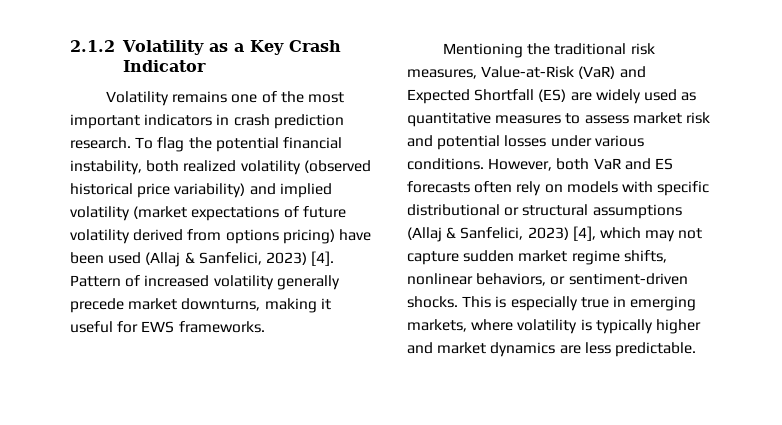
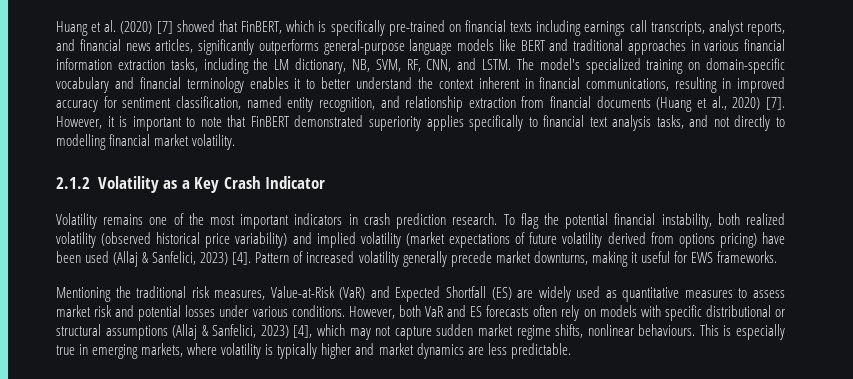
+ Huang et al. (2020) [7] showed that FinBERT, which is specifically pre-trained on financial texts including earnings call transcripts, analyst reports, and financial news articles, significantly outperforms general-purpose language models like BERT and traditional approaches in various financial information extraction tasks, including the LM dictionary, NB, SVM, RF, CNN, and LSTM. The model's specialized training on domain-specific vocabulary and financial terminology enables it to better understand the context inherent in financial communications, resulting in improved accuracy for sentiment classification, named entity recognition, and relationship extraction from financial documents (Huang et al., 2020) [7]. However, it is important to note that FinBERT demonstrated superiority applies specifically to financial text analysis tasks, and not directly to modelling financial market volatility.
- However, both VaR and ES forecasts often rely on models with specific distributional or structural assumptions (Allaj & Sanfelici, 2023) [4], which may not capture sudden market regime shifts, nonlinear behaviors, or sentiment-driven shocks.
+ However, both VaR and ES forecasts often rely on models with specific distributional or structural assumptions (Allaj & Sanfelici, 2023) [4], which may not capture sudden market regime shifts, nonlinear behaviours.

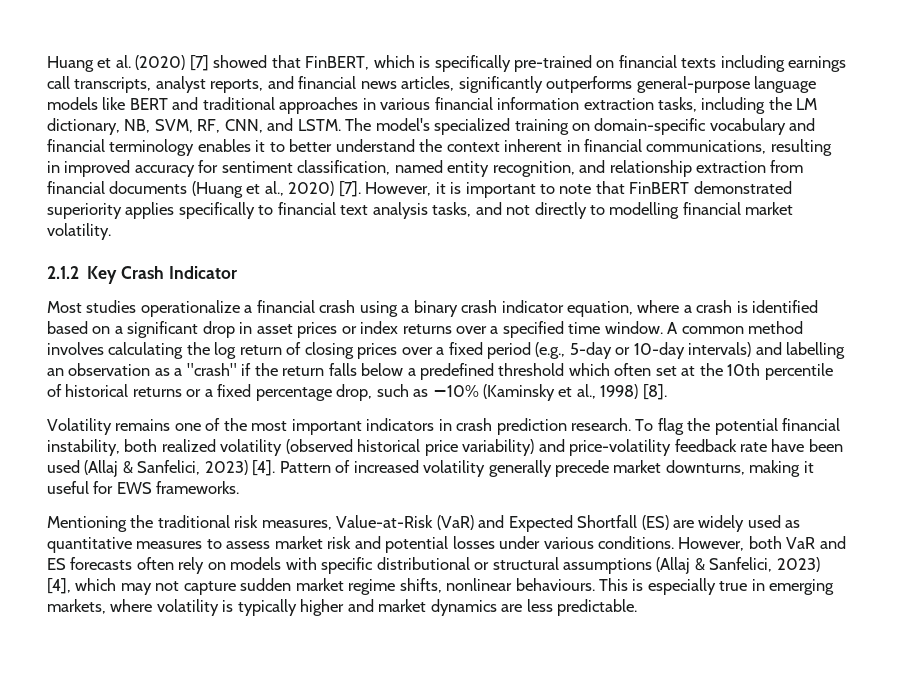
- 2.1.2 Volatility as a Key Crash Indicator
+ 2.1.2 Key Crash Indicator
+ Most studies operationalize a financial crash using a binary crash indicator equation, where a crash is identified based on a significant drop in asset prices or index returns over a specified time window. A common method involves calculating the log return of closing prices over a fixed period (e.g., 5-day or 10-day intervals) and labelling an observation as a "crash" if the return falls below a predefined threshold which often set at the 10th percentile of historical returns or a fixed percentage drop, such as −10% (Kaminsky et al., 1998) [8].
- To flag the potential financial instability, both realized volatility (observed historical price variability) and implied volatility (market expectations of future volatility derived from options pricing) have been used (Allaj & Sanfelici, 2023) [4].
+ To flag the potential financial instability, both realized volatility (observed historical price variability) and price-volatility feedback rate have been used (Allaj & Sanfelici, 2023) [4].

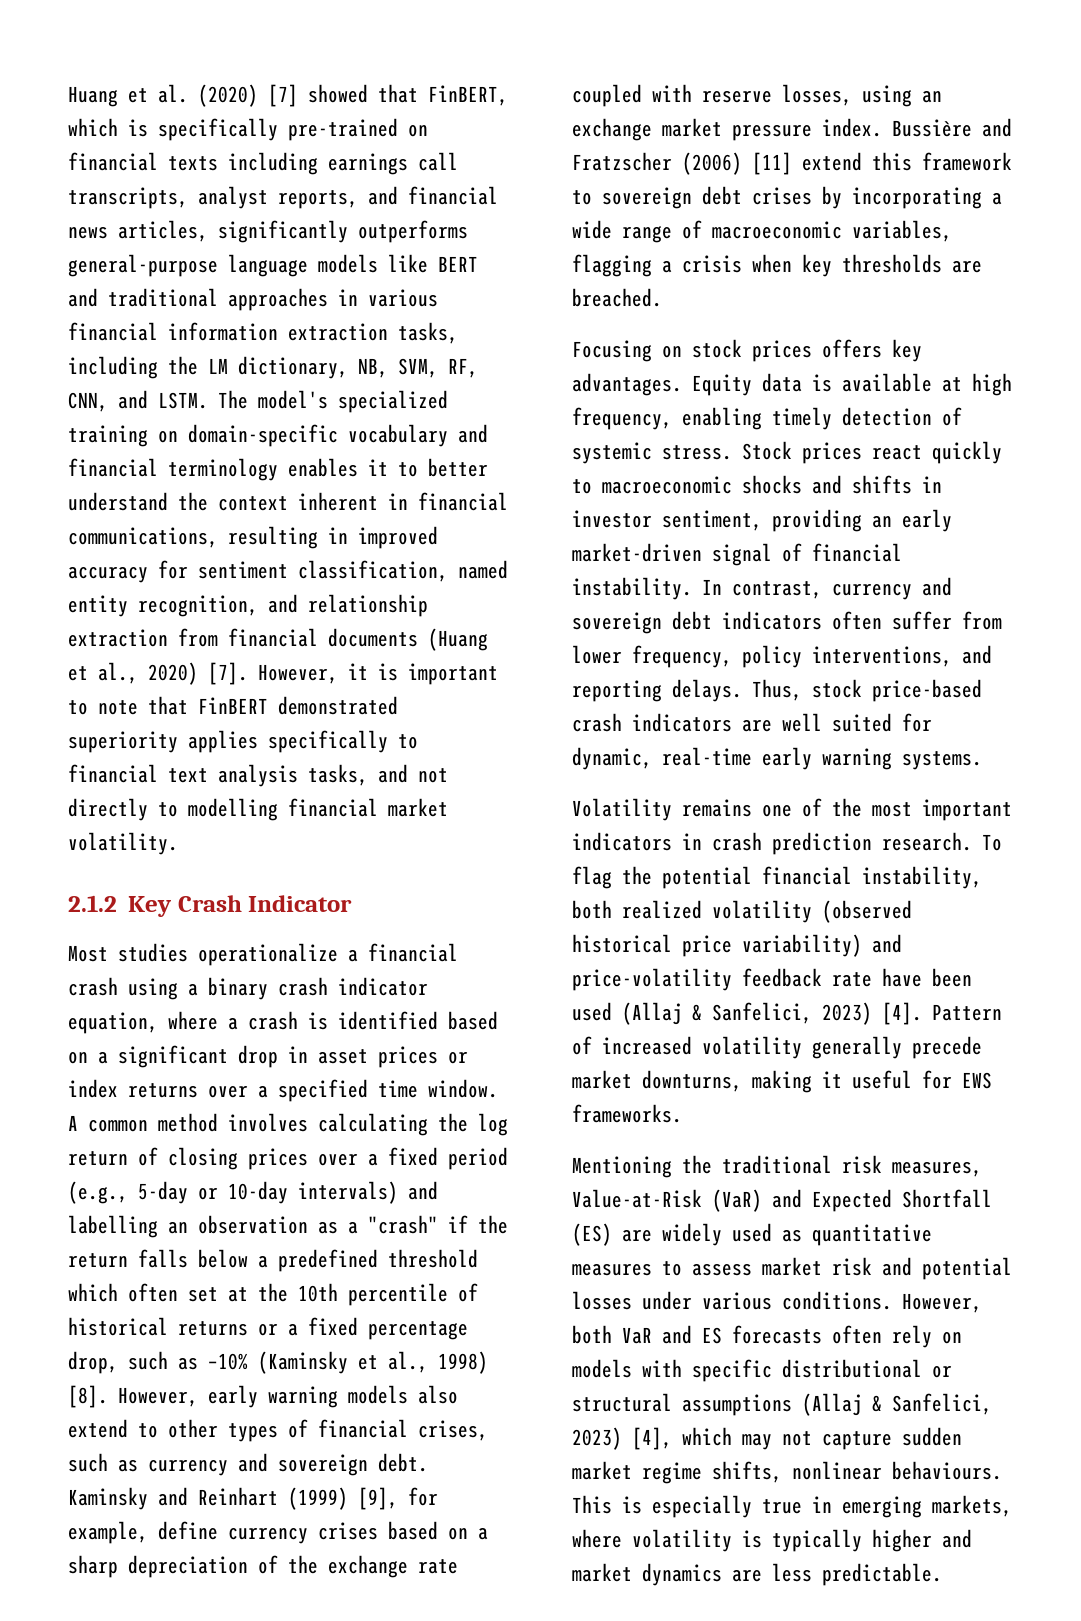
+ However, early warning models also extend to other types of financial crises, such as currency and sovereign debt. Kaminsky and Reinhart (1999) [9], for example, define currency crises based on a sharp depreciation of the exchange rate coupled with reserve losses, using an exchange market pressure index. Bussière and Fratzscher (2006) [11] extend this framework to sovereign debt crises by incorporating a wide range of macroeconomic variables, flagging a crisis when key thresholds are breached.
+ Focusing on stock prices offers key advantages. Equity data is available at high frequency, enabling timely detection of systemic stress. Stock prices react quickly to macroeconomic shocks and shifts in investor sentiment, providing an early market-driven signal of financial instability. In contrast, currency and sovereign debt indicators often suffer from lower frequency, policy interventions, and reporting delays. Thus, stock price-based crash indicators are well suited for dynamic, real-time early warning systems.

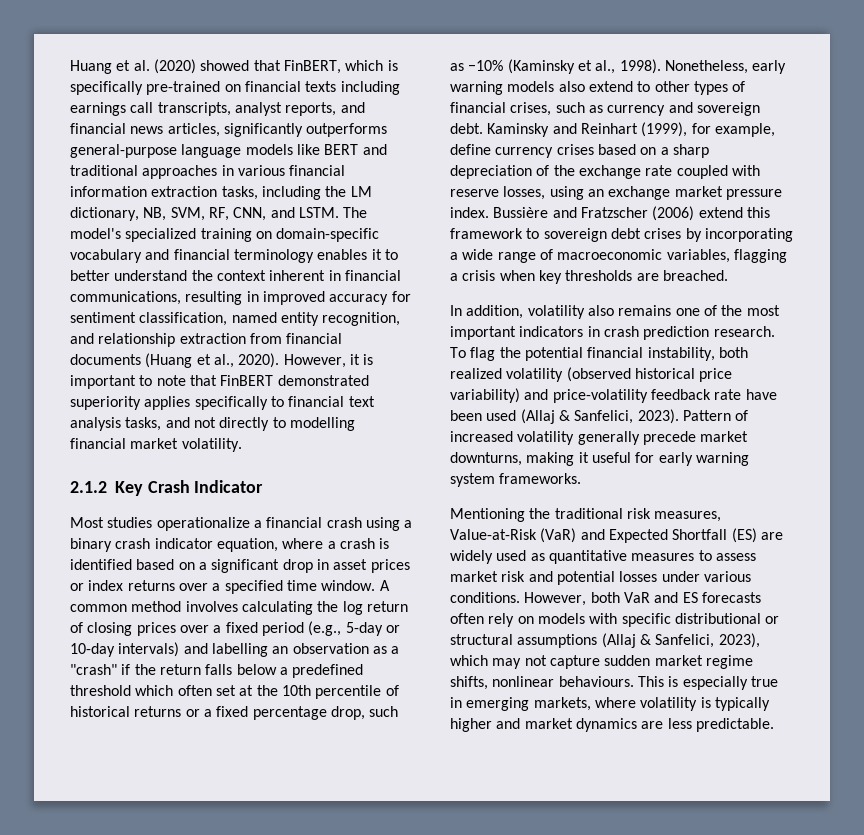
- Huang et al. (2020) [7] showed that FinBERT, which is specifically pre-trained on financial texts including earnings call transcripts, analyst reports, and financial news articles, significantly outperforms general-purpose language models like BERT and traditional approaches in various financial information extraction tasks, including the LM dictionary, NB, SVM, RF, CNN, and LSTM.
+ Huang et al. (2020) showed that FinBERT, which is specifically pre-trained on financial texts including earnings call transcripts, analyst reports, and financial news articles, significantly outperforms general-purpose language models like BERT and traditional approaches in various financial information extraction tasks, including the LM dictionary, NB, SVM, RF, CNN, and LSTM.
- The model's specialized training on domain-specific vocabulary and financial terminology enables it to better understand the context inherent in financial communications, resulting in improved accuracy for sentiment classification, named entity recognition, and relationship extraction from financial documents (Huang et al., 2020) [7].
+ The model's specialized training on domain-specific vocabulary and financial terminology enables it to better understand the context inherent in financial communications, resulting in improved accuracy for sentiment classification, named entity recognition, and relationship extraction from financial documents (Huang et al., 2020).
- A common method involves calculating the log return of closing prices over a fixed period (e.g., 5-day or 10-day intervals) and labelling an observation as a "crash" if the return falls below a predefined threshold which often set at the 10th percentile of historical returns or a fixed percentage drop, such as −10% (Kaminsky et al., 1998) [8]. However, early warning models also extend to other types of financial crises, such as currency and sovereign debt.
+ A common method involves calculating the log return of closing prices over a fixed period (e.g., 5-day or 10-day intervals) and labelling an observation as a "crash" if the return falls below a predefined threshold which often set at the 10th percentile of historical returns or a fixed percentage drop, such as −10% (Kaminsky et al., 1998). Nonetheless, early warning models also extend to other types of financial crises, such as currency and sovereign debt.
- Kaminsky and Reinhart (1999) [9], for example, define currency crises based on a sharp depreciation of the exchange rate coupled with reserve losses, using an exchange market pressure index.
+ Kaminsky and Reinhart (1999), for example, define currency crises based on a sharp depreciation of the exchange rate coupled with reserve losses, using an exchange market pressure index.
- Bussière and Fratzscher (2006) [11] extend this framework to sovereign debt crises by incorporating a wide range of macroeconomic variables, flagging a crisis when key thresholds are breached.
+ Bussière and Fratzscher (2006) extend this framework to sovereign debt crises by incorporating a wide range of macroeconomic variables, flagging a crisis when key thresholds are breached.
- Focusing on stock prices offers key advantages. Equity data is available at high frequency, enabling timely detection of systemic stress. Stock prices react quickly to macroeconomic shocks and shifts in investor sentiment, providing an early market-driven signal of financial instability. In contrast, currency and sovereign debt indicators often suffer from lower frequency, policy interventions, and reporting delays. Thus, stock price-based crash indicators are well suited for dynamic, real-time early warning systems.
- Volatility remains one of the most important indicators in crash prediction research.
+ In addition, volatility also remains one of the most important indicators in crash prediction research.
- To flag the potential financial instability, both realized volatility (observed historical price variability) and price-volatility feedback rate have been used (Allaj & Sanfelici, 2023) [4].
+ To flag the potential financial instability, both realized volatility (observed historical price variability) and price-volatility feedback rate have been used (Allaj & Sanfelici, 2023).
- Pattern of increased volatility generally precede market downturns, making it useful for EWS frameworks.
+ Pattern of increased volatility generally precede market downturns, making it useful for early warning system frameworks.
- However, both VaR and ES forecasts often rely on models with specific distributional or structural assumptions (Allaj & Sanfelici, 2023) [4], which may not capture sudden market regime shifts, nonlinear behaviours.
+ However, both VaR and ES forecasts often rely on models with specific distributional or structural assumptions (Allaj & Sanfelici, 2023), which may not capture sudden market regime shifts, nonlinear behaviours.

